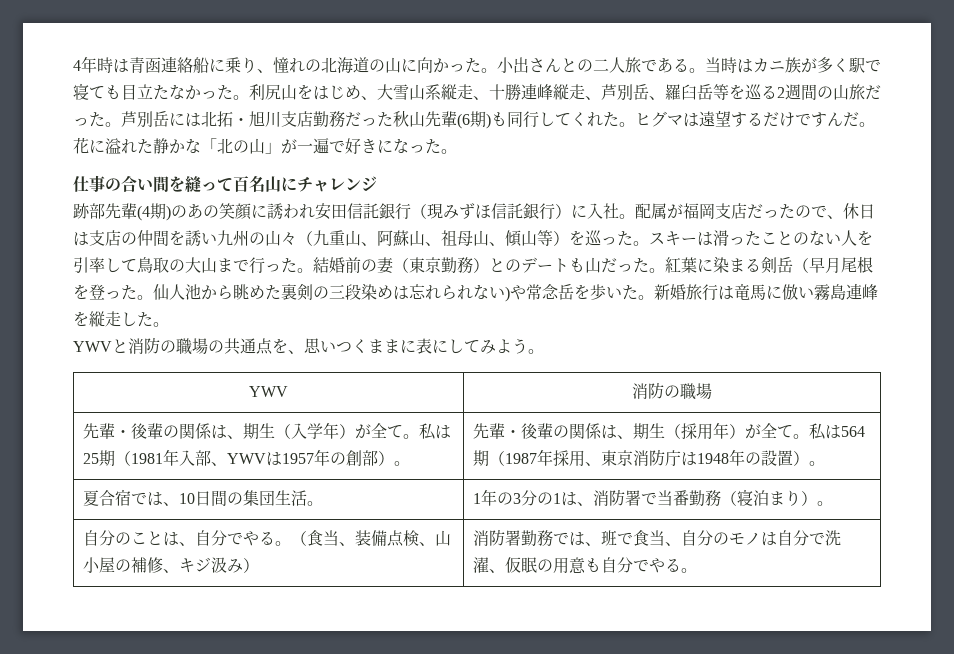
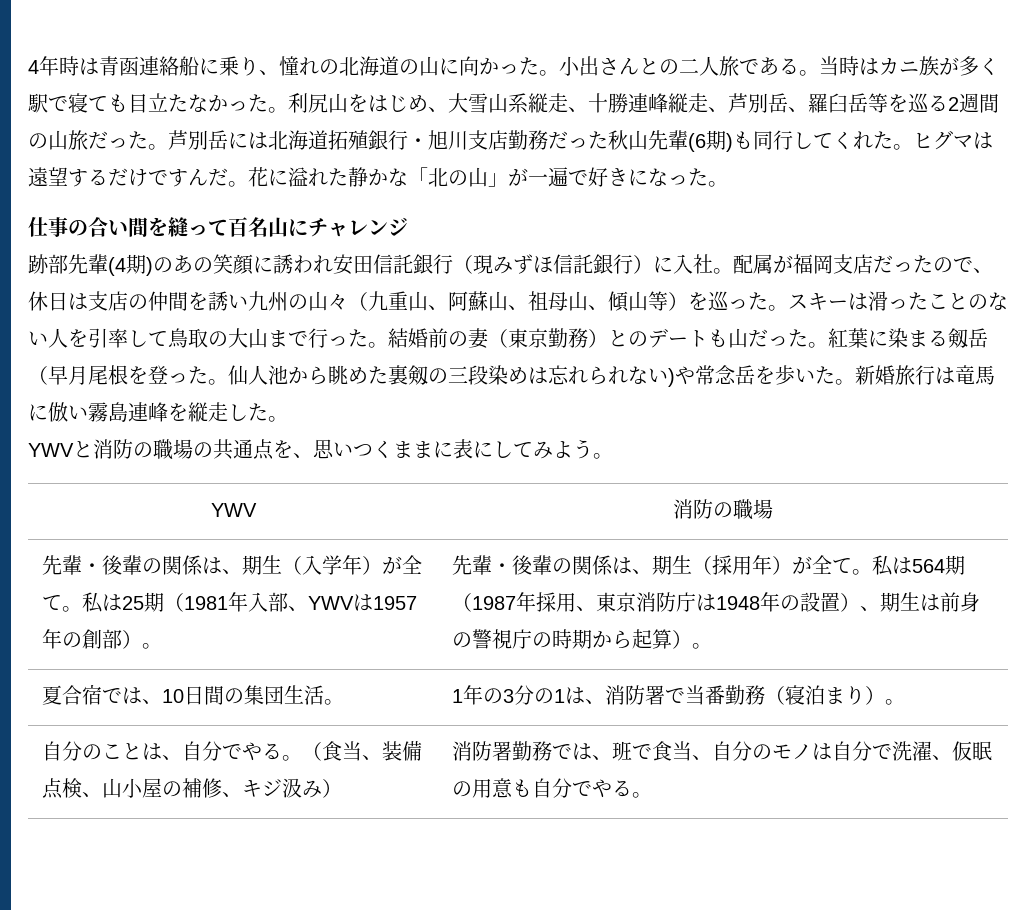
- 芦別岳には北拓・旭川支店勤務だった秋山先輩(6期)も同行してくれた。
+ 芦別岳には北海道拓殖銀行・旭川支店勤務だった秋山先輩(6期)も同行してくれた。
- 紅葉に染まる剣岳（早月尾根を登った。
+ 紅葉に染まる剱岳（早月尾根を登った。
- 仙人池から眺めた裏剣の三段染めは忘れられない)や常念岳を歩いた。
+ 仙人池から眺めた裏剱の三段染めは忘れられない)や常念岳を歩いた。
- 私は564期（1987年採用、東京消防庁は1948年の設置）。
+ 私は564期（1987年採用、東京消防庁は1948年の設置）、期生は前身の警視庁の時期から起算）。

